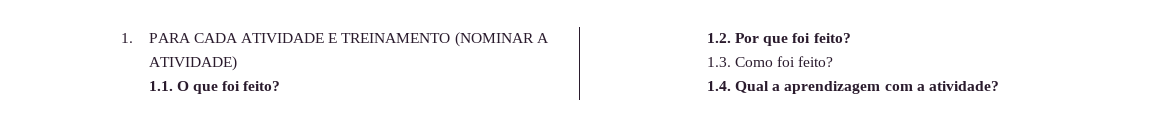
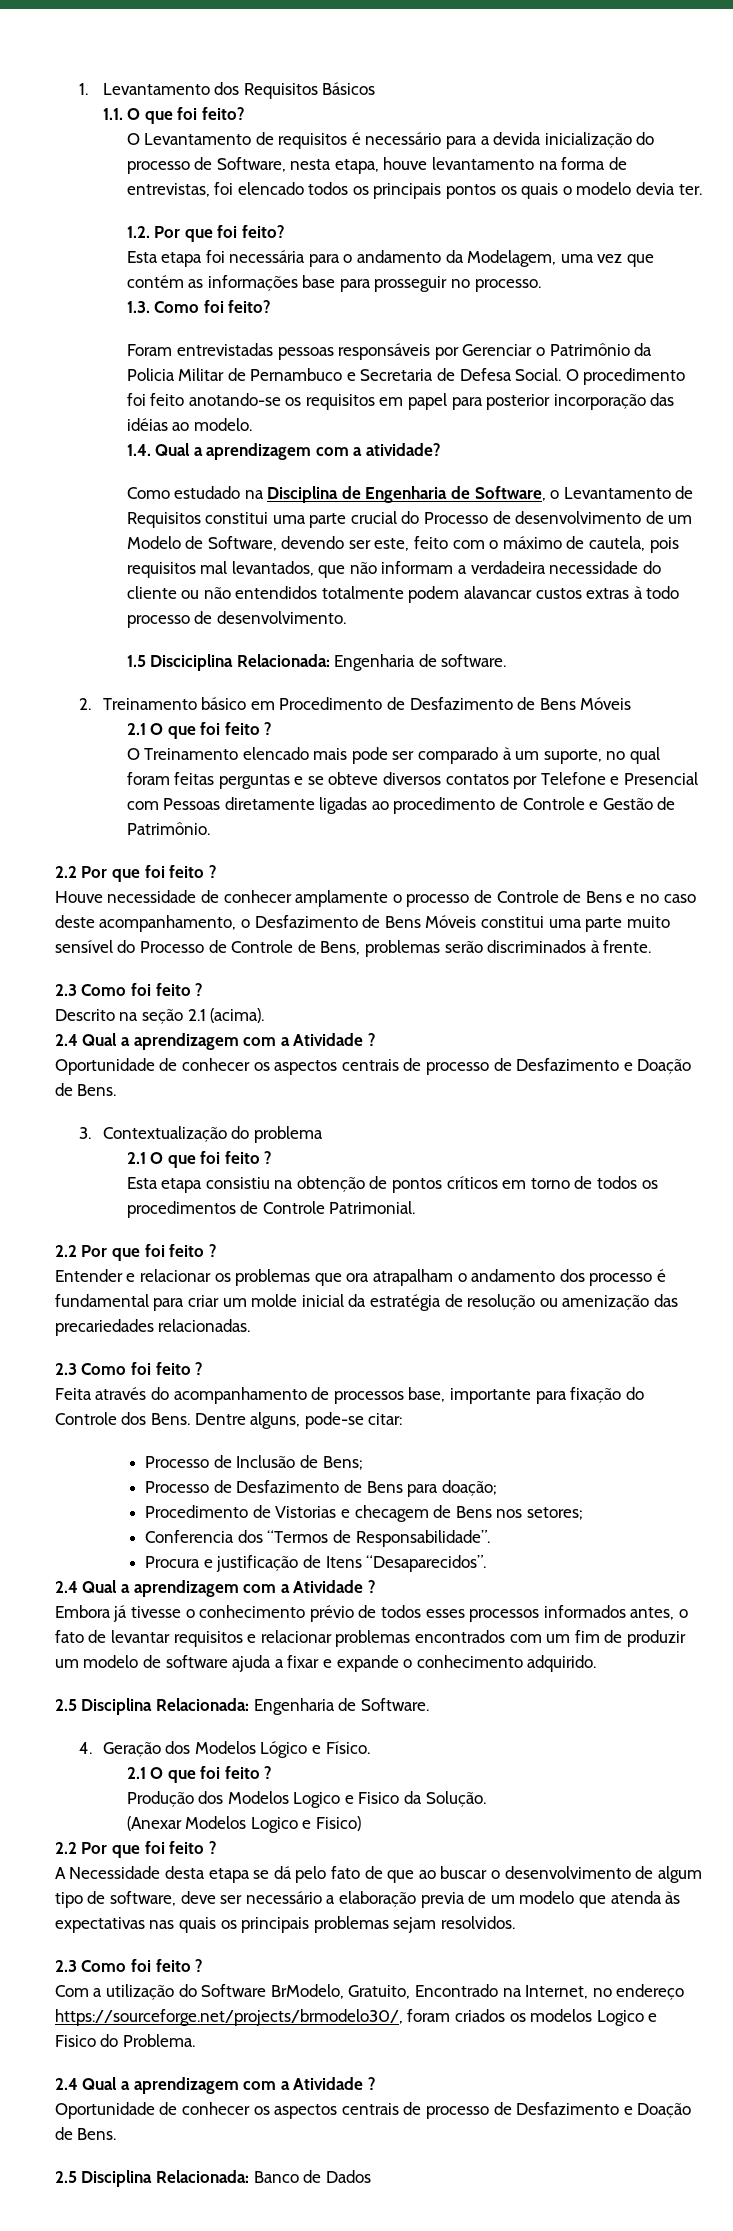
- 1. PARA CADA ATIVIDADE E TREINAMENTO (NOMINAR A ATIVIDADE)
+ 1. Levantamento dos Requisitos Básicos
+ O Levantamento de requisitos é necessário para a devida inicialização do processo de Software, nesta etapa, houve levantamento na forma de entrevistas, foi elencado todos os principais pontos os quais o modelo devia ter.
+ Esta etapa foi necessária para o andamento da Modelagem, uma vez que contém as informações base para prosseguir no processo.
  1.3. Como foi feito?
+ Foram entrevistadas pessoas responsáveis por Gerenciar o Patrimônio da Policia Militar de Pernambuco e Secretaria de Defesa Social. O procedimento foi feito anotando-se os requisitos em papel para posterior incorporação das idéias ao modelo.
+ Como estudado na Disciplina de Engenharia de Software, o Levantamento de Requisitos constitui uma parte crucial do Processo de desenvolvimento de um Modelo de Software, devendo ser este, feito com o máximo de cautela, pois requisitos mal levantados, que não informam a verdadeira necessidade do cliente ou não entendidos totalmente podem alavancar custos extras à todo processo de desenvolvimento.
+ 1.5 Disciciplina Relacionada: Engenharia de software.
+ 2. Treinamento básico em Procedimento de Desfazimento de Bens Móveis
+ 2.1 O que foi feito ?
+ O Treinamento elencado mais pode ser comparado à um suporte, no qual foram feitas perguntas e se obteve diversos contatos por Telefone e Presencial com Pessoas diretamente ligadas ao procedimento de Controle e Gestão de Patrimônio.
+ 2.2 Por que foi feito ?
+ Houve necessidade de conhecer amplamente o processo de Controle de Bens e no caso deste acompanhamento, o Desfazimento de Bens Móveis constitui uma parte muito sensível do Processo de Controle de Bens, problemas serão discriminados à frente.
+ 2.3 Como foi feito ?
+ Descrito na seção 2.1 (acima).
+ 2.4 Qual a aprendizagem com a Atividade ?
+ Oportunidade de conhecer os aspectos centrais de processo de Desfazimento e Doação de Bens.
+ 3. Contextualização do problema
+ 2.1 O que foi feito ?
+ Esta etapa consistiu na obtenção de pontos críticos em torno de todos os procedimentos de Controle Patrimonial.
+ 2.2 Por que foi feito ?
+ Entender e relacionar os problemas que ora atrapalham o andamento dos processo é fundamental para criar um molde inicial da estratégia de resolução ou amenização das precariedades relacionadas.
+ 2.3 Como foi feito ?
+ Feita através do acompanhamento de processos base, importante para fixação do Controle dos Bens. Dentre alguns, pode-se citar:
+ Processo de Inclusão de Bens;
+ Processo de Desfazimento de Bens para doação;
+ Procedimento de Vistorias e checagem de Bens nos setores;
+ Conferencia dos “Termos de Responsabilidade”.
+ Procura e justificação de Itens “Desaparecidos”.
+ 2.4 Qual a aprendizagem com a Atividade ?
+ Embora já tivesse o conhecimento prévio de todos esses processos informados antes, o fato de levantar requisitos e relacionar problemas encontrados com um fim de produzir um modelo de software ajuda a fixar e expande o conhecimento adquirido.
+ 2.5 Disciplina Relacionada: Engenharia de Software.
+ 4. Geração dos Modelos Lógico e Físico.
+ 2.1 O que foi feito ?
+ Produção dos Modelos Logico e Fisico da Solução.
+ (Anexar Modelos Logico e Fisico)
+ 2.2 Por que foi feito ?
+ A Necessidade desta etapa se dá pelo fato de que ao buscar o desenvolvimento de algum tipo de software, deve ser necessário a elaboração previa de um modelo que atenda às expectativas nas quais os principais problemas sejam resolvidos.
+ 2.3 Como foi feito ?
+ Com a utilização do Software BrModelo, Gratuito, Encontrado na Internet, no endereço https://sourceforge.net/projects/brmodelo30/, foram criados os modelos Logico e Fisico do Problema.
+ 2.4 Qual a aprendizagem com a Atividade ?
+ Oportunidade de conhecer os aspectos centrais de processo de Desfazimento e Doação de Bens.
+ 2.5 Disciplina Relacionada: Banco de Dados

